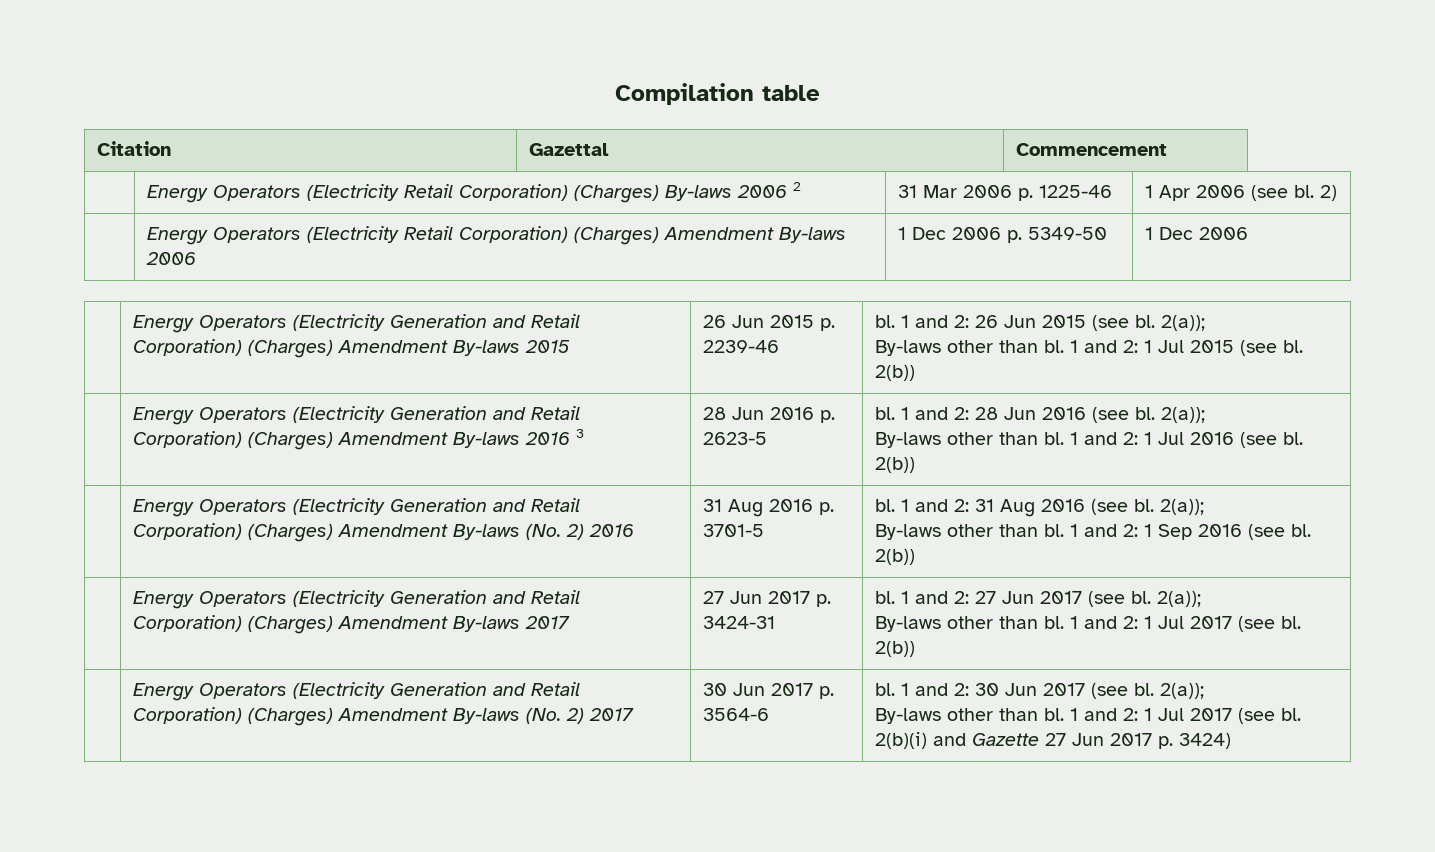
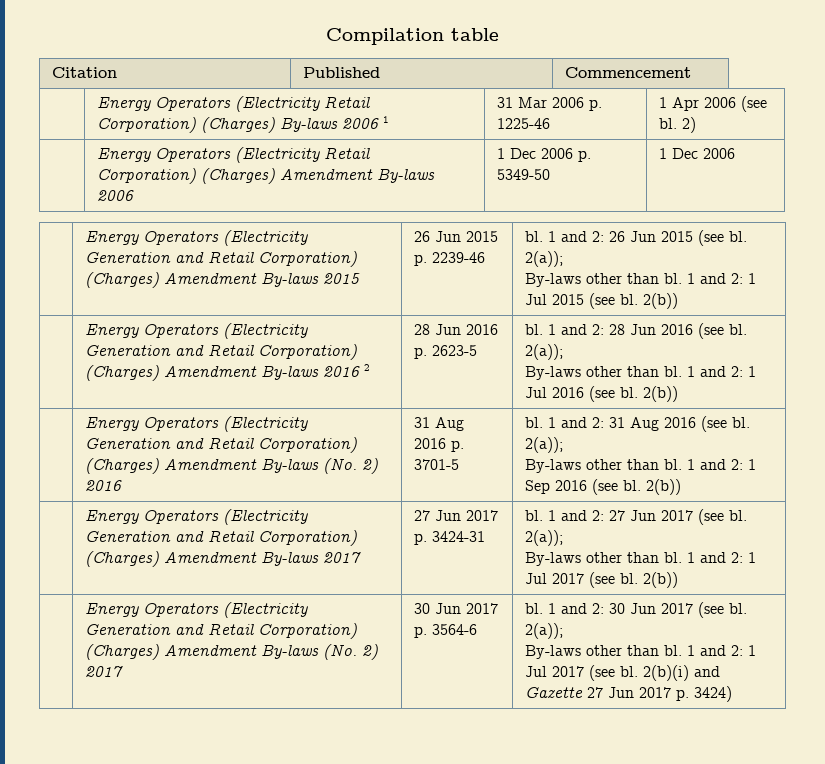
- Citation | Gazettal | Commencement
+ Citation | Published | Commencement
- | Energy Operators (Electricity Retail Corporation) (Charges) By-laws 2006 2 | 31 Mar 2006 p. 1225-46 | 1 Apr 2006 (see bl. 2)
+ | Energy Operators (Electricity Retail Corporation) (Charges) By-laws 2006 1 | 31 Mar 2006 p. 1225-46 | 1 Apr 2006 (see bl. 2)
- | Energy Operators (Electricity Generation and Retail Corporation) (Charges) Amendment By-laws 2016 3 | 28 Jun 2016 p. 2623-5 | bl. 1 and 2: 28 Jun 2016 (see bl. 2(a));
+ | Energy Operators (Electricity Generation and Retail Corporation) (Charges) Amendment By-laws 2016 2 | 28 Jun 2016 p. 2623-5 | bl. 1 and 2: 28 Jun 2016 (see bl. 2(a));

